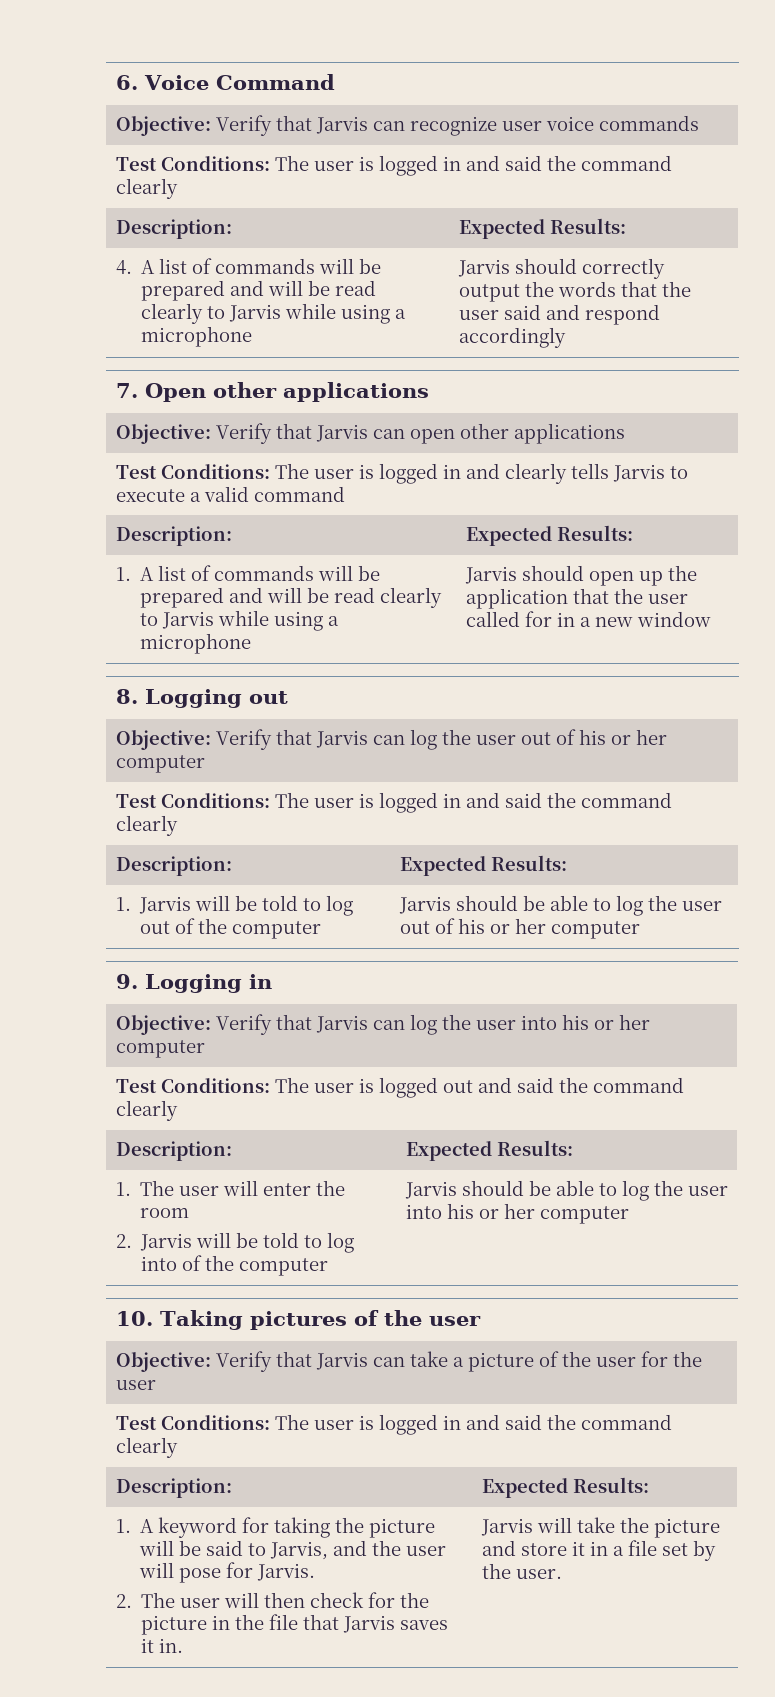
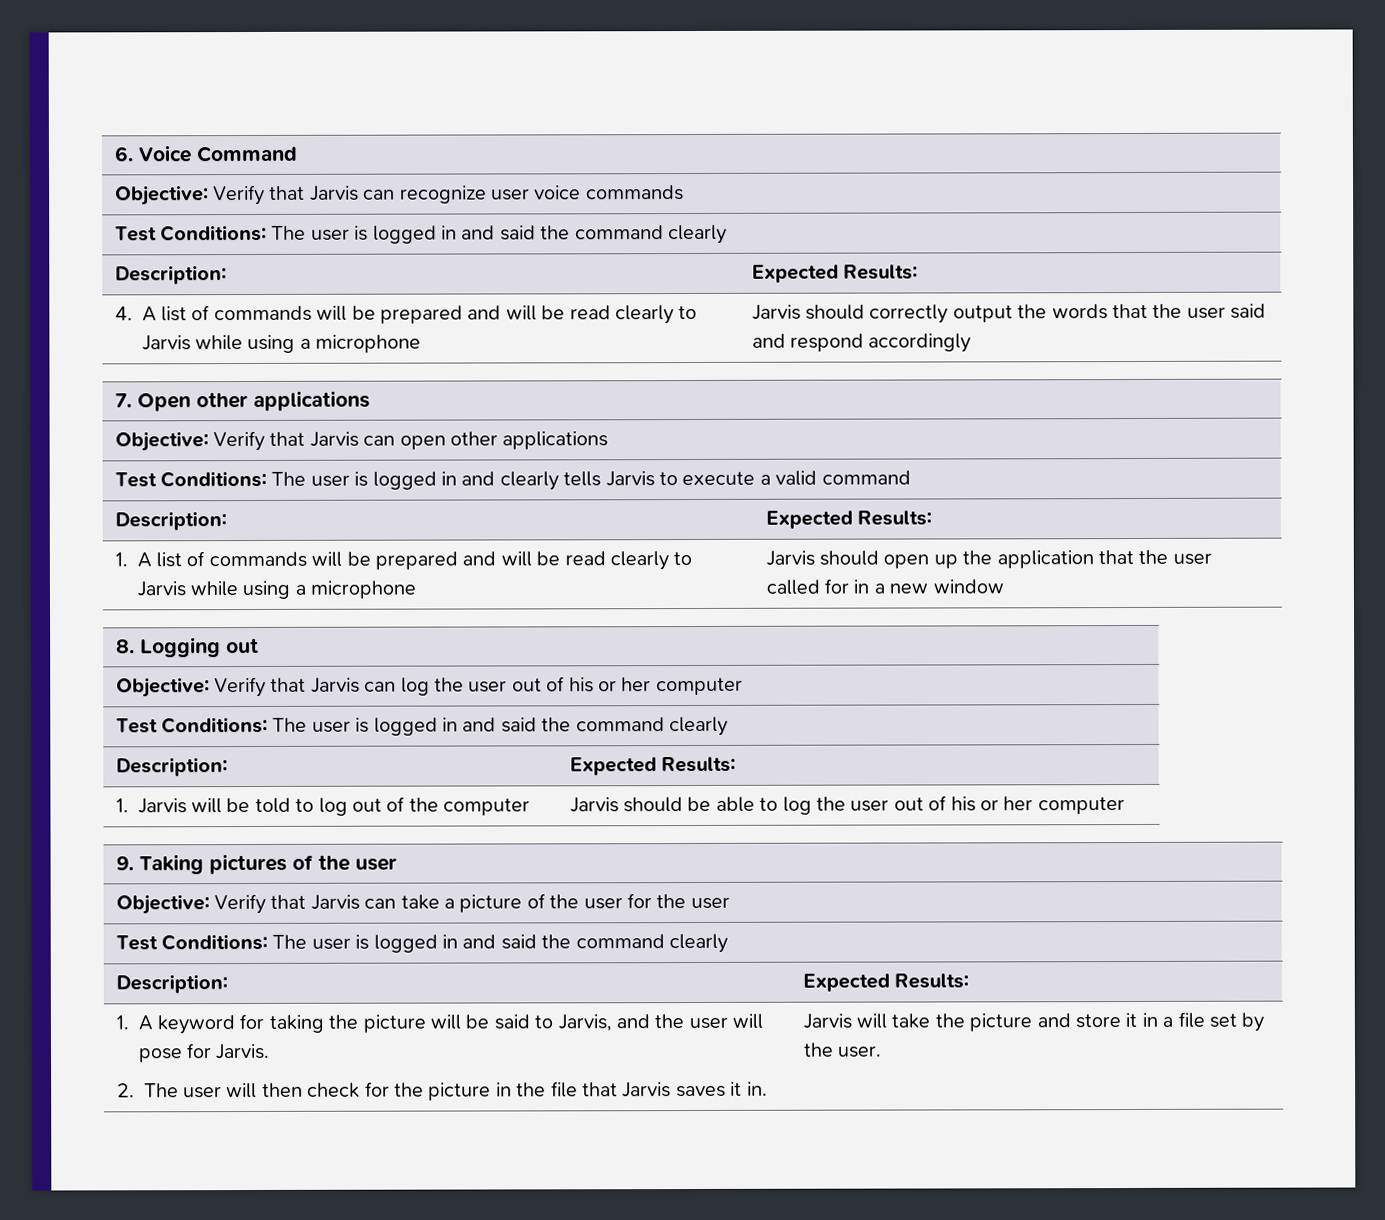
- 9. Logging in
- Objective: Verify that Jarvis can log the user into his or her computer
- Test Conditions: The user is logged out and said the command clearly
- Description: | Expected Results:
- 1. The user will enter the room
- 2. Jarvis will be told to log into of the computer | Jarvis should be able to log the user into his or her computer
- 10. Taking pictures of the user
+ 9. Taking pictures of the user

